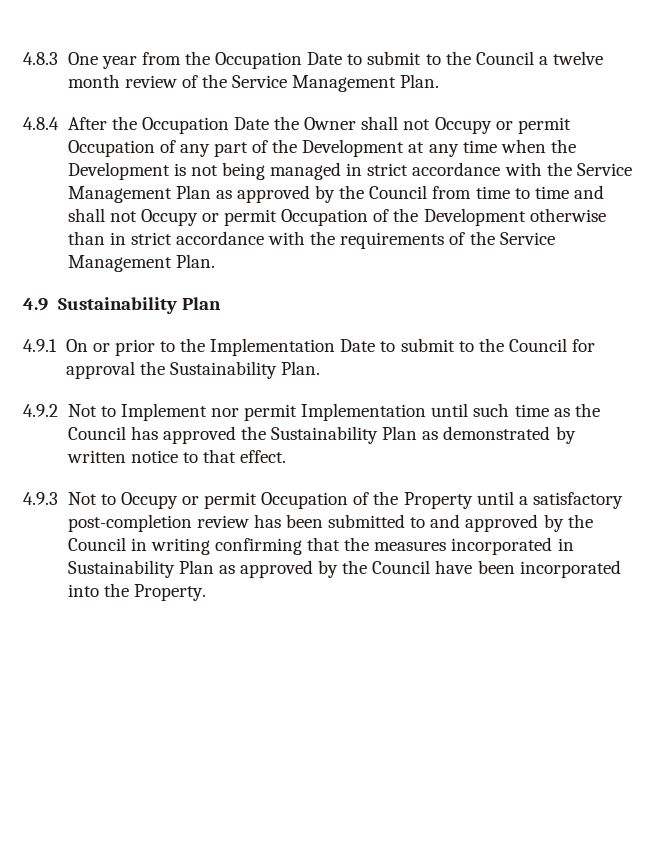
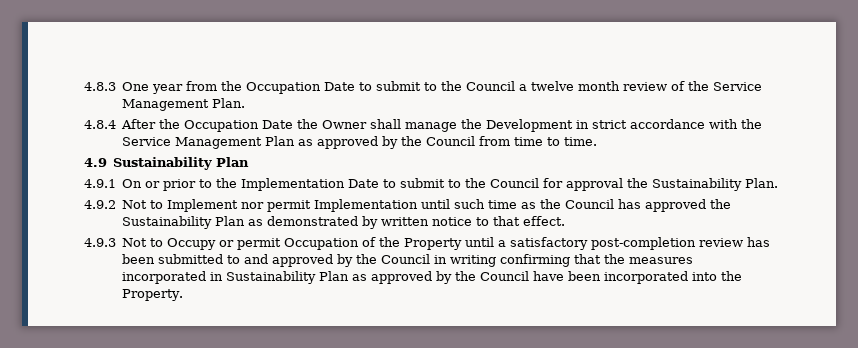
- 4.8.4 After the Occupation Date the Owner shall not Occupy or permit Occupation of any part of the Development at any time when the Development is not being managed in strict accordance with the Service Management Plan as approved by the Council from time to time and shall not Occupy or permit Occupation of the Development otherwise than in strict accordance with the requirements of the Service Management Plan.
+ 4.8.4 After the Occupation Date the Owner shall manage the Development in strict accordance with the Service Management Plan as approved by the Council from time to time.

